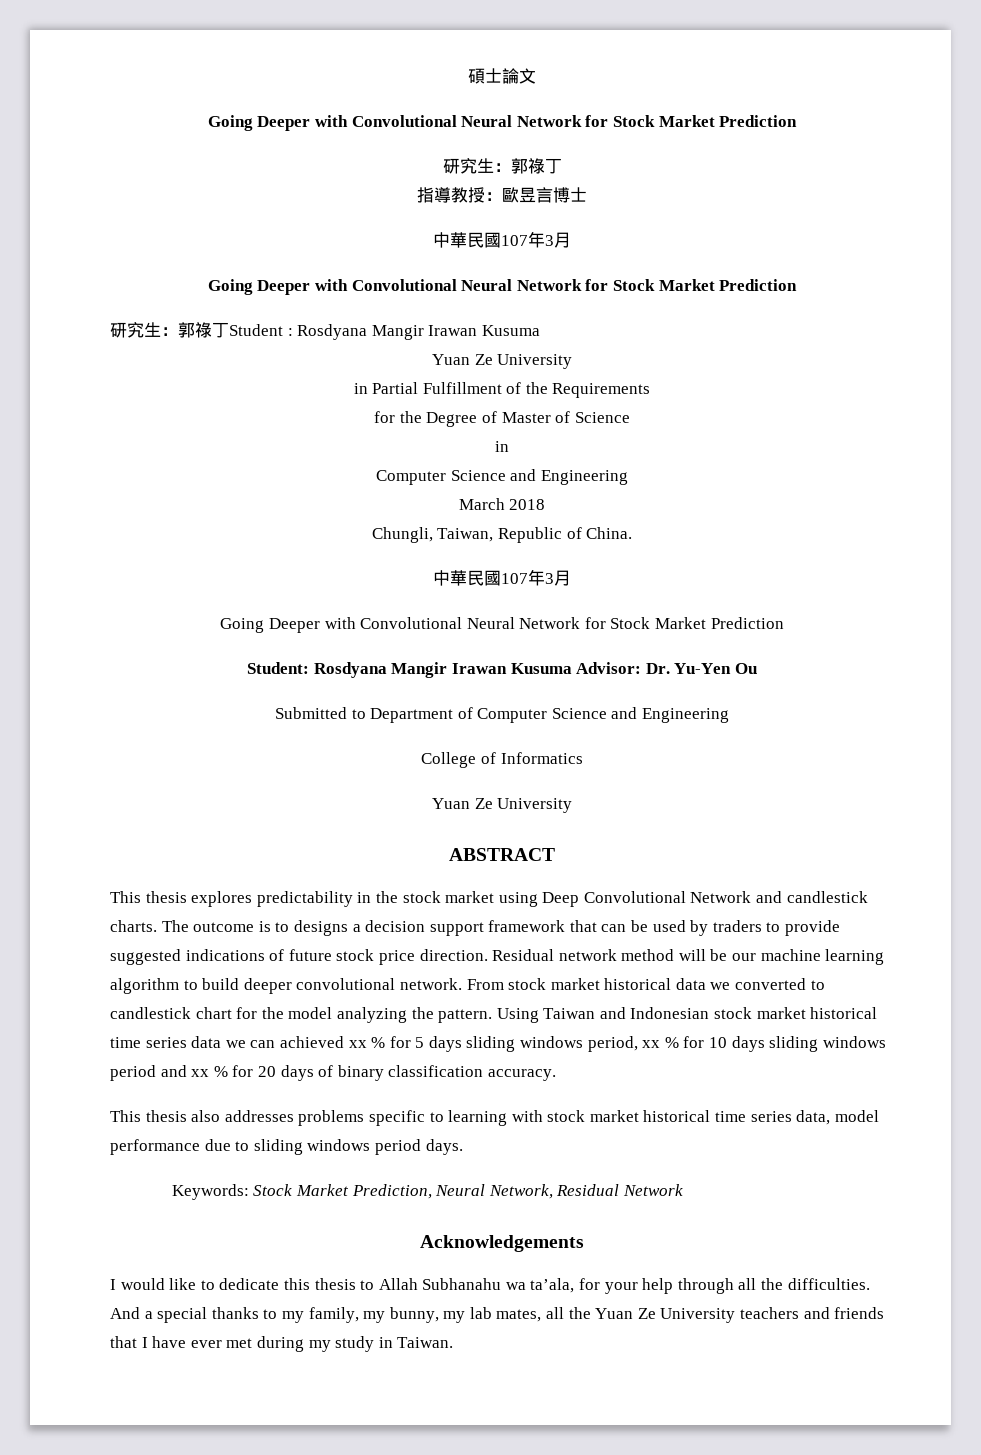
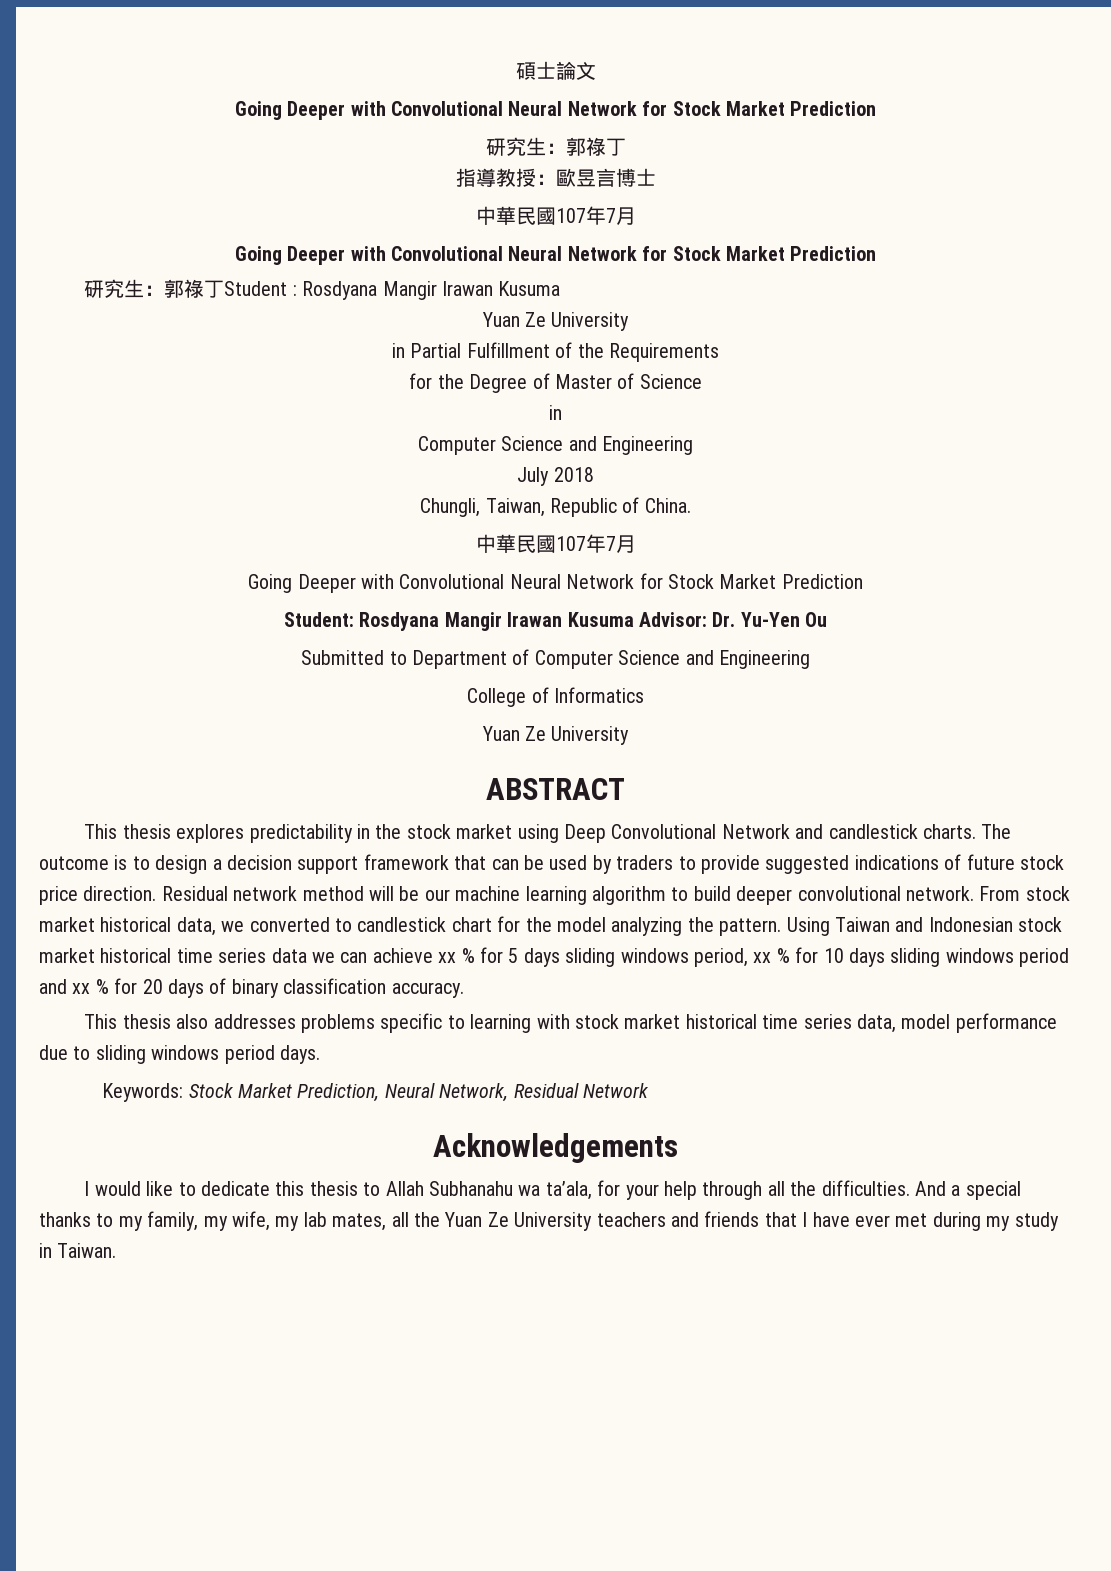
  指導教授：歐昱言博士
- 中華民國107年3月
+ 中華民國107年7月
- March 2018
+ July 2018
  Chungli, Taiwan, Republic of China.
- 中華民國107年3月
+ 中華民國107年7月
- The outcome is to designs a decision support framework that can be used by traders to provide suggested indications of future stock price direction.
+ The outcome is to design a decision support framework that can be used by traders to provide suggested indications of future stock price direction.
- From stock market historical data we converted to candlestick chart for the model analyzing the pattern.
+ From stock market historical data, we converted to candlestick chart for the model analyzing the pattern.
- Using Taiwan and Indonesian stock market historical time series data we can achieved xx % for 5 days sliding windows period, xx % for 10 days sliding windows period and xx % for 20 days of binary classification accuracy.
+ Using Taiwan and Indonesian stock market historical time series data we can achieve xx % for 5 days sliding windows period, xx % for 10 days sliding windows period and xx % for 20 days of binary classification accuracy.
- And a special thanks to my family, my bunny, my lab mates, all the Yuan Ze University teachers and friends that I have ever met during my study in Taiwan.
+ And a special thanks to my family, my wife, my lab mates, all the Yuan Ze University teachers and friends that I have ever met during my study in Taiwan.

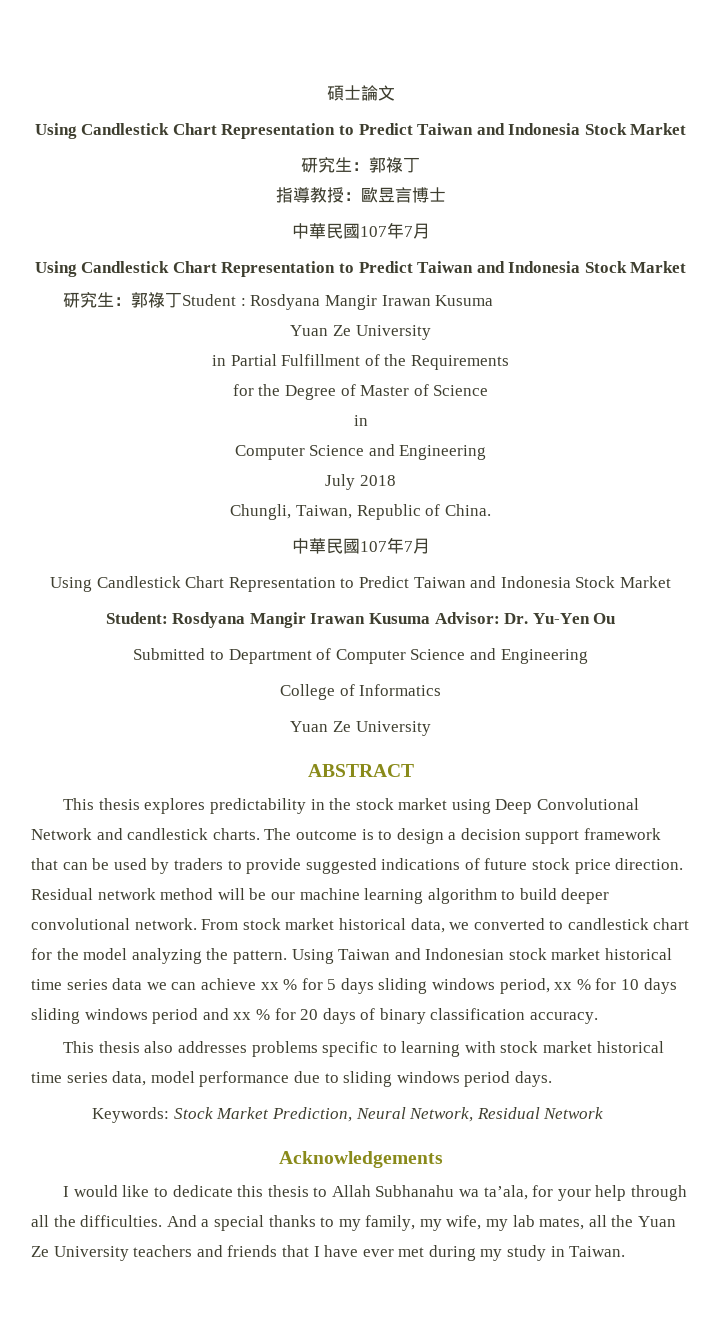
  碩士論文
- Going Deeper with Convolutional Neural Network for Stock Market Prediction
+ Using Candlestick Chart Representation to Predict Taiwan and Indonesia Stock Market
  指導教授：歐昱言博士
  中華民國107年7月
- Going Deeper with Convolutional Neural Network for Stock Market Prediction
+ Using Candlestick Chart Representation to Predict Taiwan and Indonesia Stock Market
  Chungli, Taiwan, Republic of China.
  中華民國107年7月
- Going Deeper with Convolutional Neural Network for Stock Market Prediction
+ Using Candlestick Chart Representation to Predict Taiwan and Indonesia Stock Market

